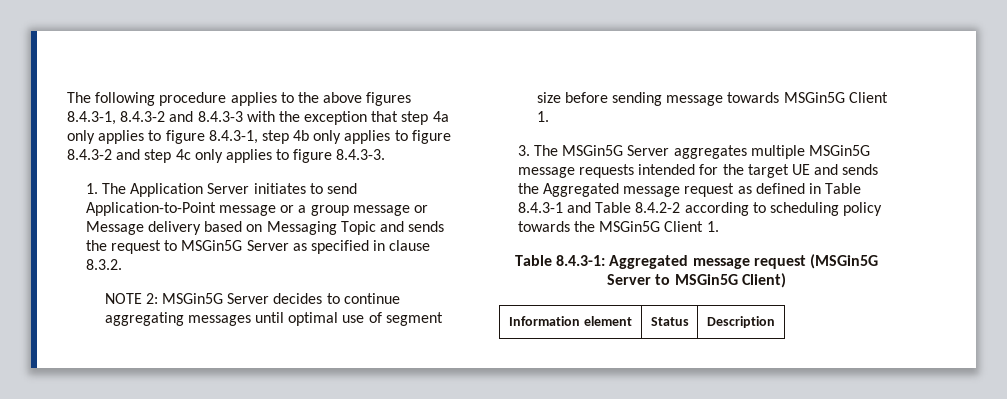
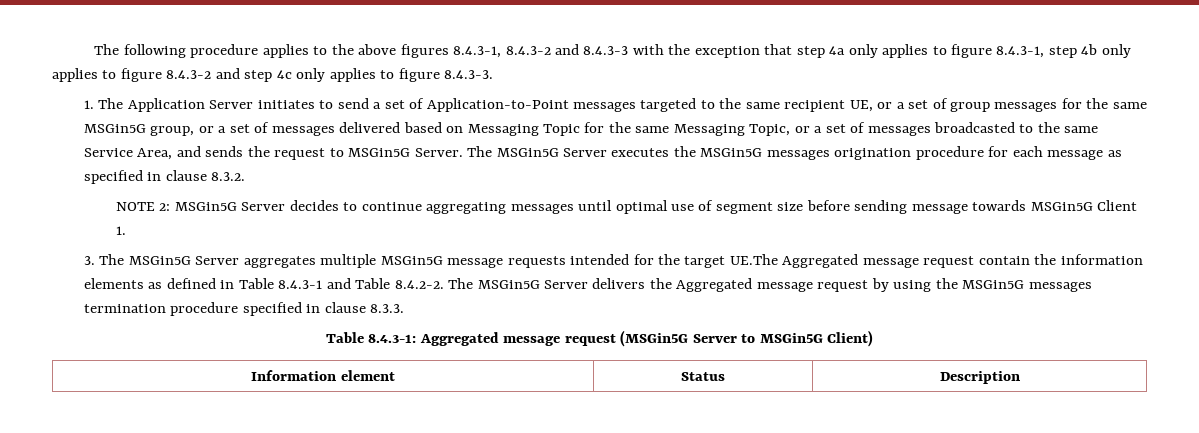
- 1. The Application Server initiates to send Application-to-Point message or a group message or Message delivery based on Messaging Topic and sends the request to MSGin5G Server as specified in clause 8.3.2.
+ 1. The Application Server initiates to send a set of Application-to-Point messages targeted to the same recipient UE, or a set of group messages for the same MSGin5G group, or a set of messages delivered based on Messaging Topic for the same Messaging Topic, or a set of messages broadcasted to the same Service Area, and sends the request to MSGin5G Server. The MSGin5G Server executes the MSGin5G messages origination procedure for each message as specified in clause 8.3.2.
- 3. The MSGin5G Server aggregates multiple MSGin5G message requests intended for the target UE and sends the Aggregated message request as defined in Table 8.4.3-1 and Table 8.4.2-2 according to scheduling policy towards the MSGin5G Client 1.
+ 3. The MSGin5G Server aggregates multiple MSGin5G message requests intended for the target UE.The Aggregated message request contain the information elements as defined in Table 8.4.3-1 and Table 8.4.2-2. The MSGin5G Server delivers the Aggregated message request by using the MSGin5G messages termination procedure specified in clause 8.3.3.

